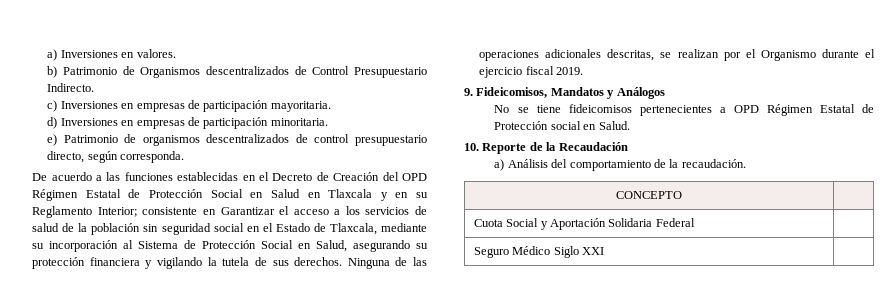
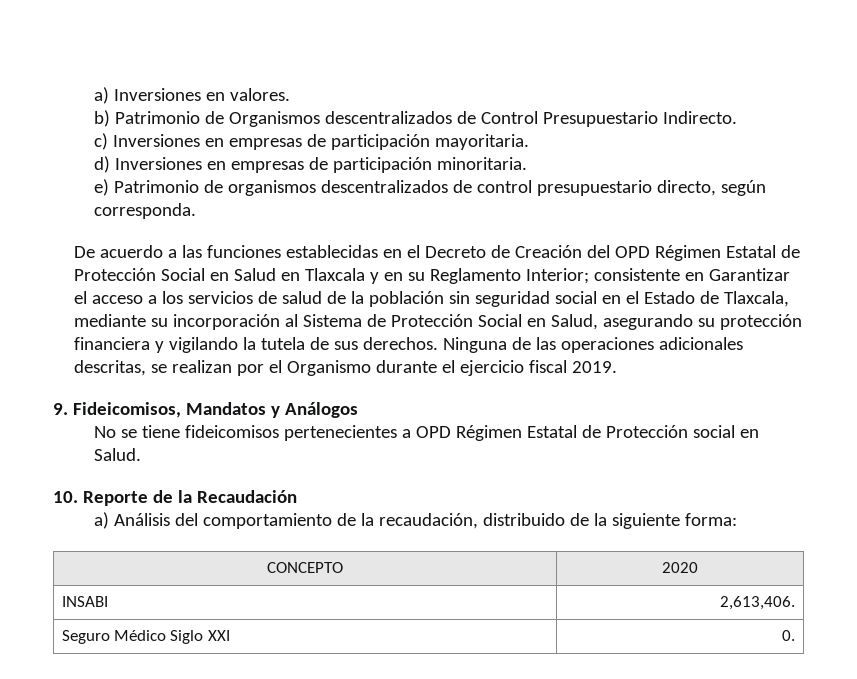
- a) Análisis del comportamiento de la recaudación.
- CONCEPTO |
- Cuota Social y Aportación Solidaria Federal |
+ a) Análisis del comportamiento de la recaudación, distribuido de la siguiente forma:
+ CONCEPTO | 2020
+ INSABI | 2,613,406.
- Seguro Médico Siglo XXI |
+ Seguro Médico Siglo XXI | 0.

